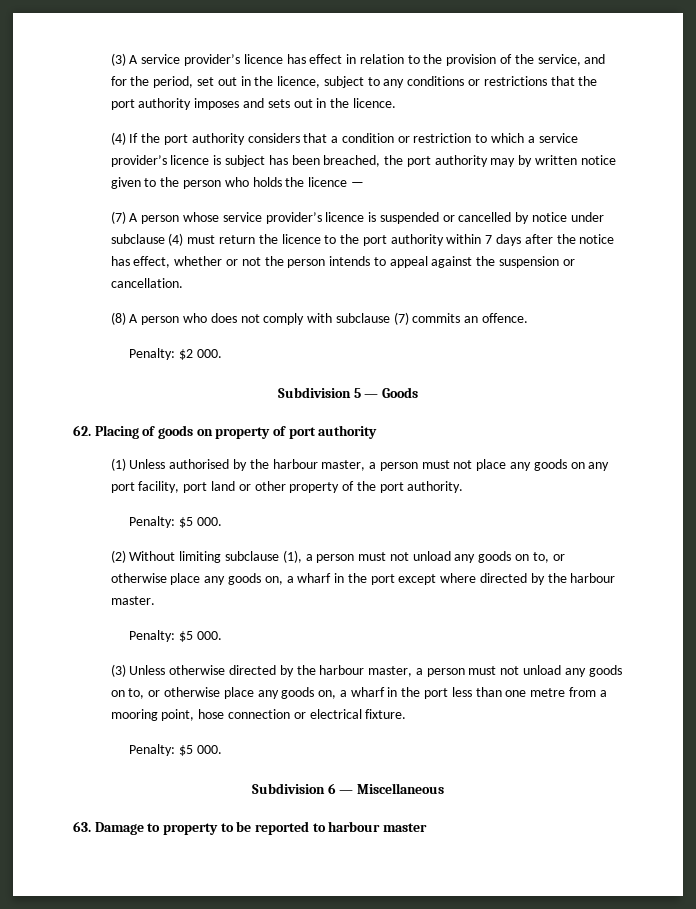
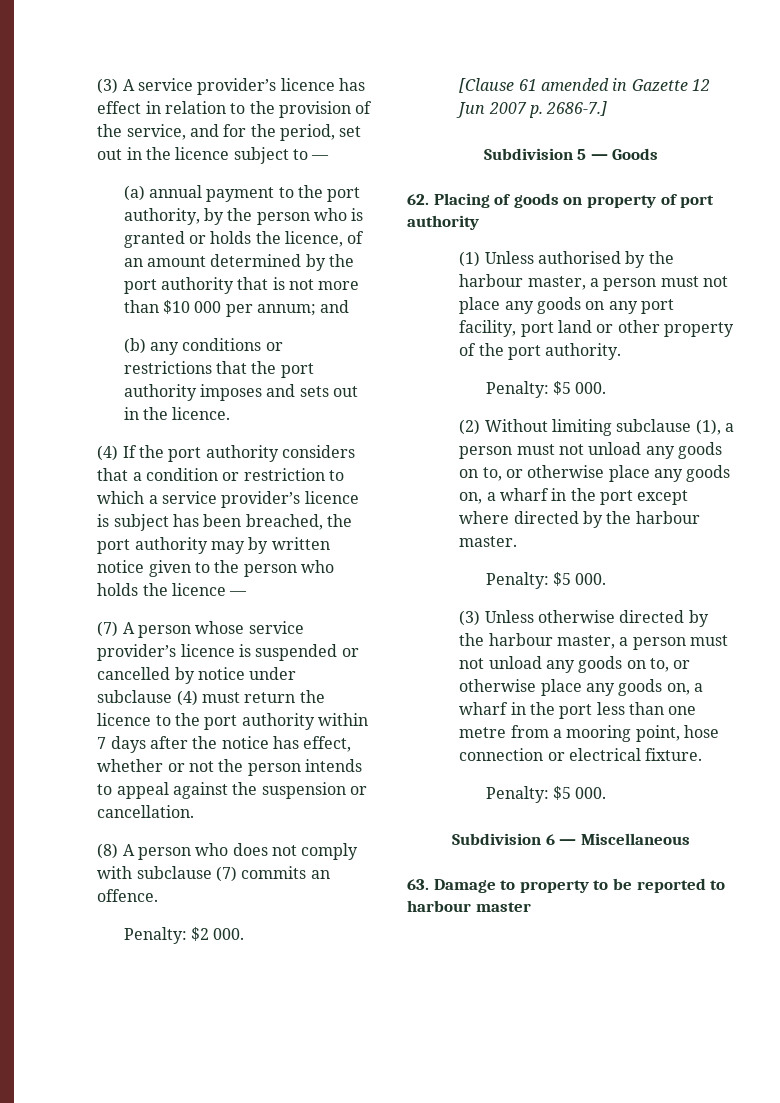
- (3) A service provider’s licence has effect in relation to the provision of the service, and for the period, set out in the licence, subject to any conditions or restrictions that the port authority imposes and sets out in the licence.
+ (3) A service provider’s licence has effect in relation to the provision of the service, and for the period, set out in the licence subject to —
+ (a) annual payment to the port authority, by the person who is granted or holds the licence, of an amount determined by the port authority that is not more than $10 000 per annum; and
+ (b) any conditions or restrictions that the port authority imposes and sets out in the licence.
+ [Clause 61 amended in Gazette 12 Jun 2007 p. 2686-7.]

